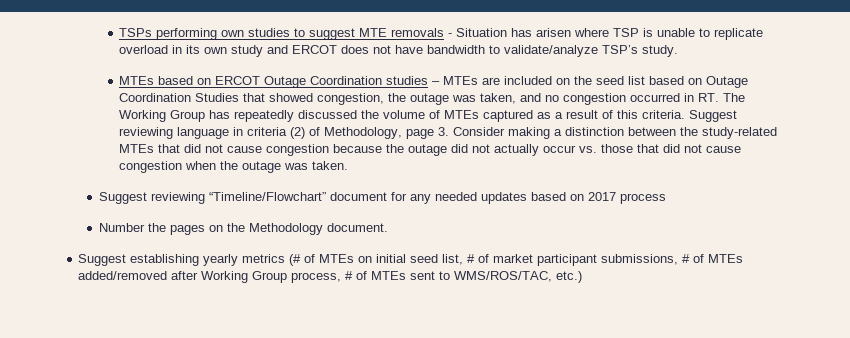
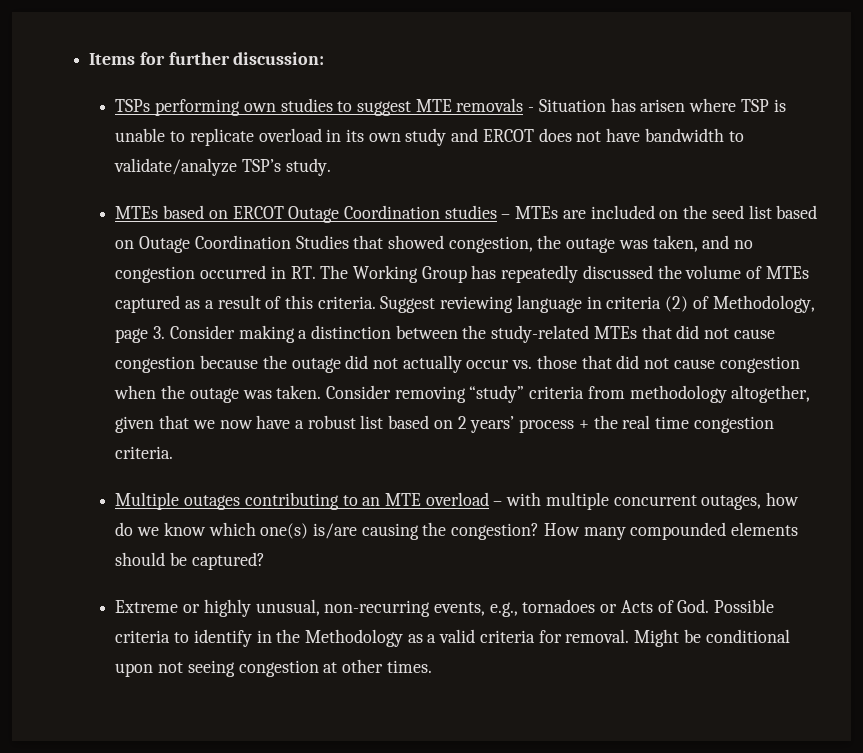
+ Items for further discussion:
- Suggest reviewing language in criteria (2) of Methodology, page 3. Consider making a distinction between the study-related MTEs that did not cause congestion because the outage did not actually occur vs. those that did not cause congestion when the outage was taken.
- Suggest reviewing “Timeline/Flowchart” document for any needed updates based on 2017 process
- Number the pages on the Methodology document.
- Suggest establishing yearly metrics (# of MTEs on initial seed list, # of market participant submissions, # of MTEs added/removed after Working Group process, # of MTEs sent to WMS/ROS/TAC, etc.)
+ Suggest reviewing language in criteria (2) of Methodology, page 3. Consider making a distinction between the study-related MTEs that did not cause congestion because the outage did not actually occur vs. those that did not cause congestion when the outage was taken. Consider removing “study” criteria from methodology altogether, given that we now have a robust list based on 2 years’ process + the real time congestion criteria.
+ Multiple outages contributing to an MTE overload – with multiple concurrent outages, how do we know which one(s) is/are causing the congestion? How many compounded elements should be captured?
+ Extreme or highly unusual, non-recurring events, e.g., tornadoes or Acts of God. Possible criteria to identify in the Methodology as a valid criteria for removal. Might be conditional upon not seeing congestion at other times.

